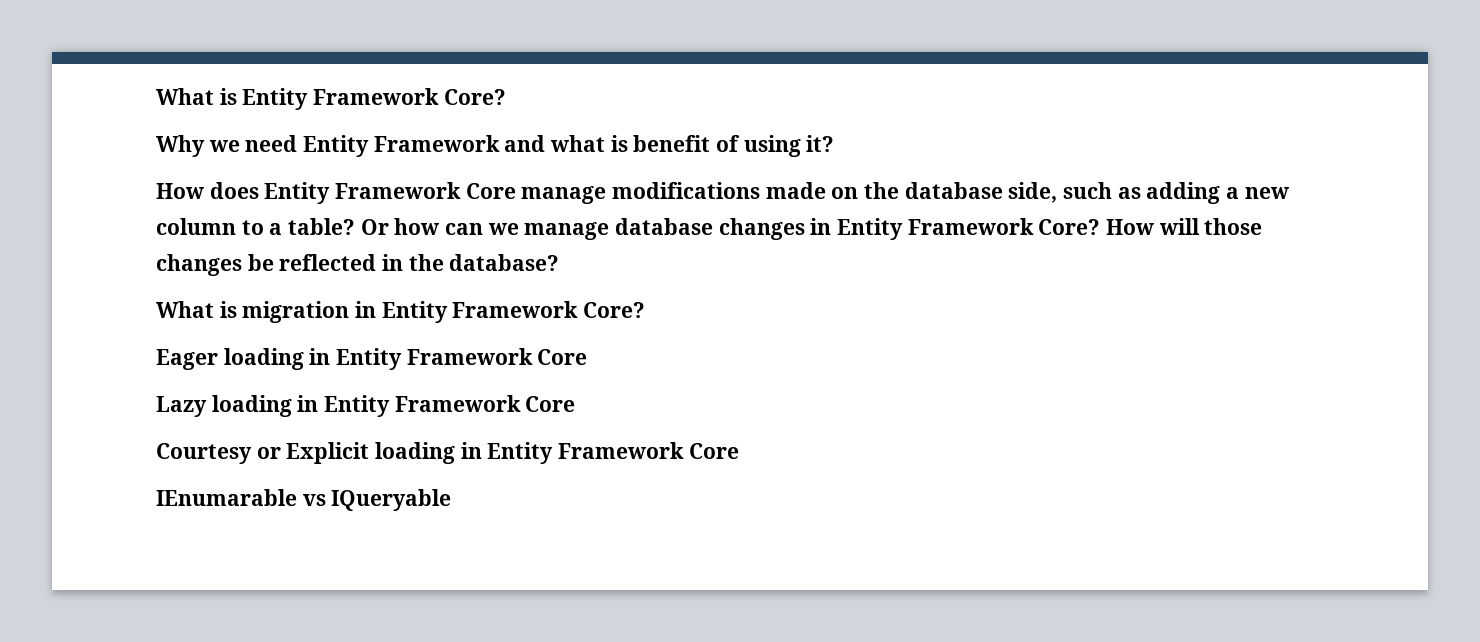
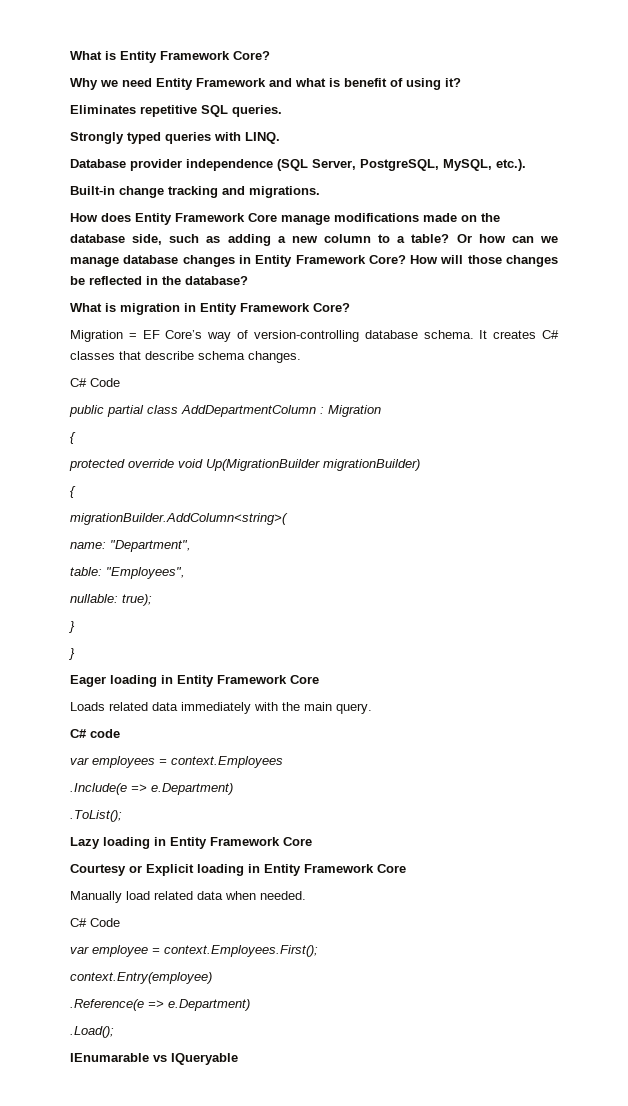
+ Eliminates repetitive SQL queries.
+ Strongly typed queries with LINQ.
+ Database provider independence (SQL Server, PostgreSQL, MySQL, etc.).
+ Built-in change tracking and migrations.
+ Migration = EF Core’s way of version-controlling database schema. It creates C# classes that describe schema changes.
+ C# Code
+ public partial class AddDepartmentColumn : Migration
+ {
+ protected override void Up(MigrationBuilder migrationBuilder)
+ {
+ migrationBuilder.AddColumn<string>(
+ name: "Department",
+ table: "Employees",
+ nullable: true);
+ }
+ }
+ Loads related data immediately with the main query.
+ C# code
+ var employees = context.Employees
+ .Include(e => e.Department)
+ .ToList();
+ Manually load related data when needed.
+ C# Code
+ var employee = context.Employees.First();
+ context.Entry(employee)
+ .Reference(e => e.Department)
+ .Load();

